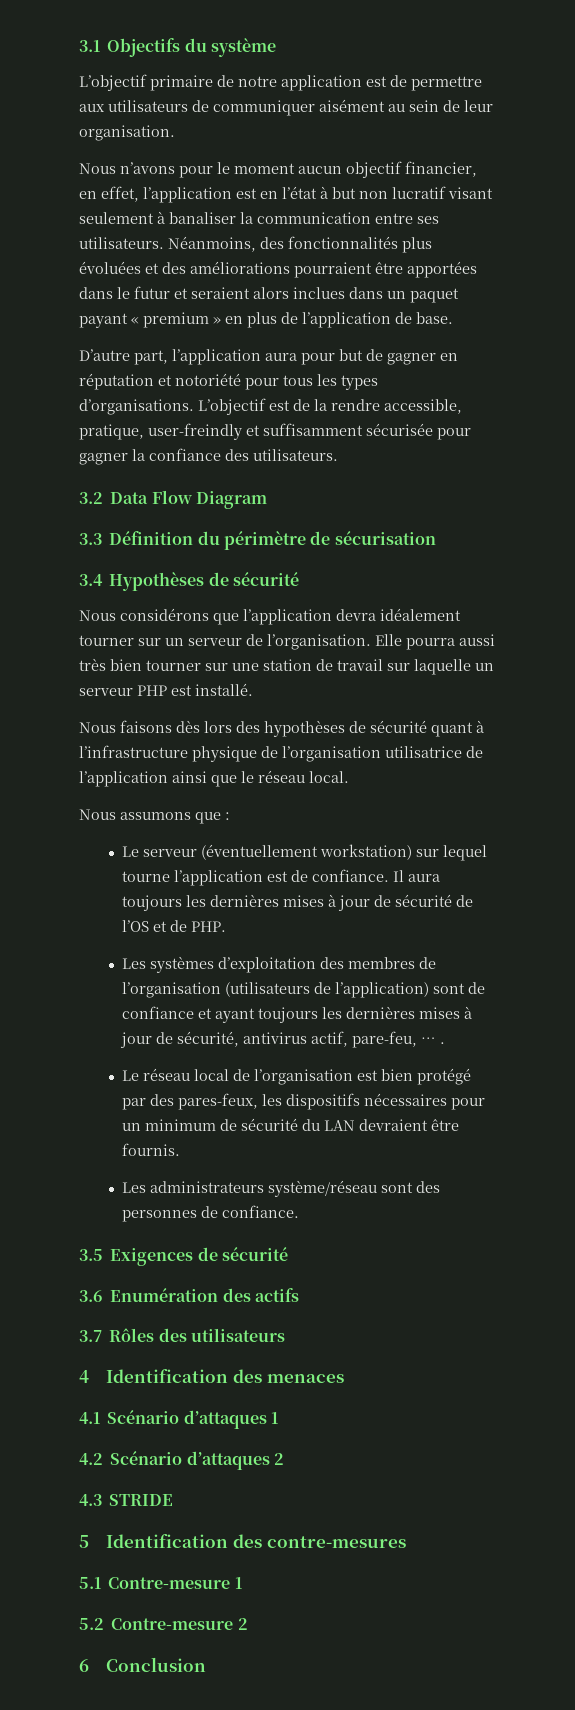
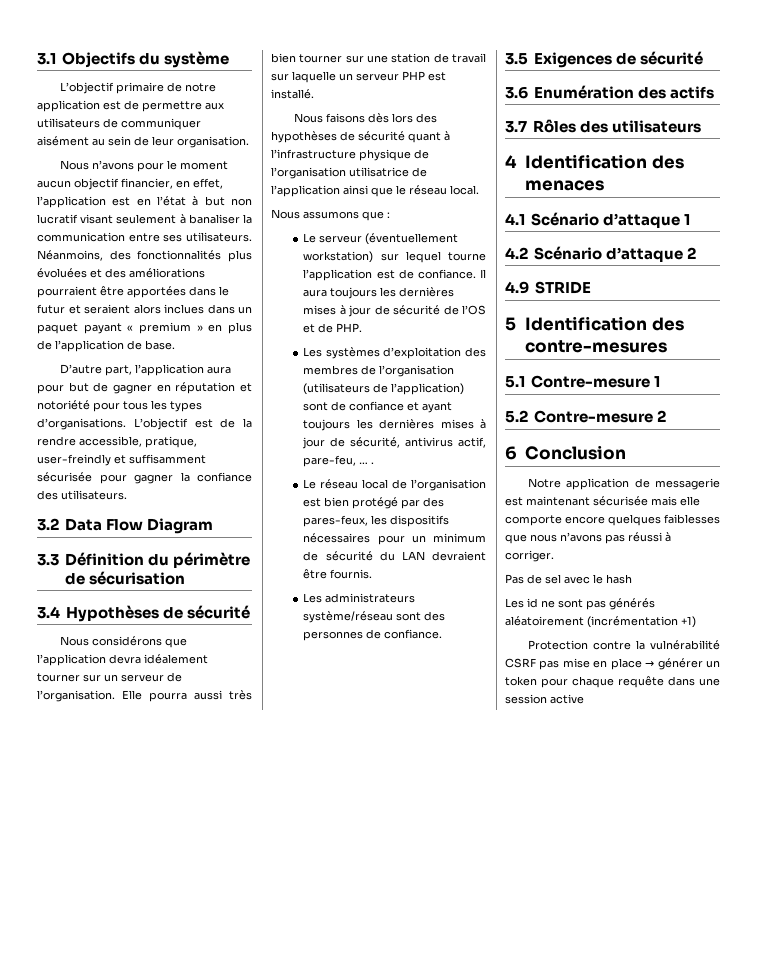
- 4.1 Scénario d’attaques 1
+ 4.1 Scénario d’attaque 1
- 4.2 Scénario d’attaques 2
- 4.3 STRIDE
+ 4.2 Scénario d’attaque 2
+ 4.9 STRIDE
+ Notre application de messagerie est maintenant sécurisée mais elle comporte encore quelques faiblesses que nous n’avons pas réussi à corriger.
+ Pas de sel avec le hash
+ Les id ne sont pas générés aléatoirement (incrémentation +1)
+ Protection contre la vulnérabilité CSRF pas mise en place → générer un token pour chaque requête dans une session active

